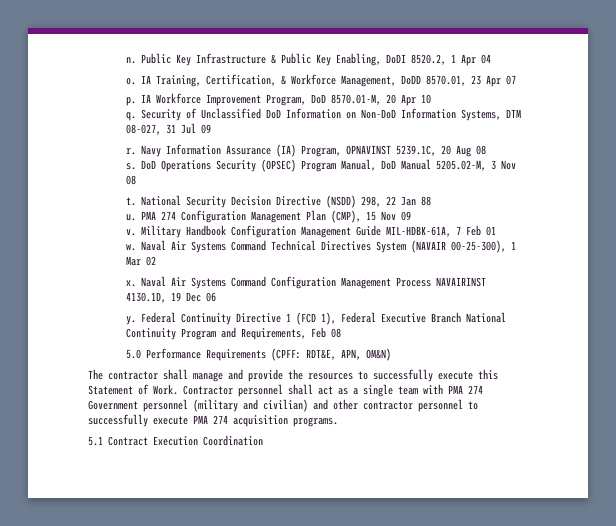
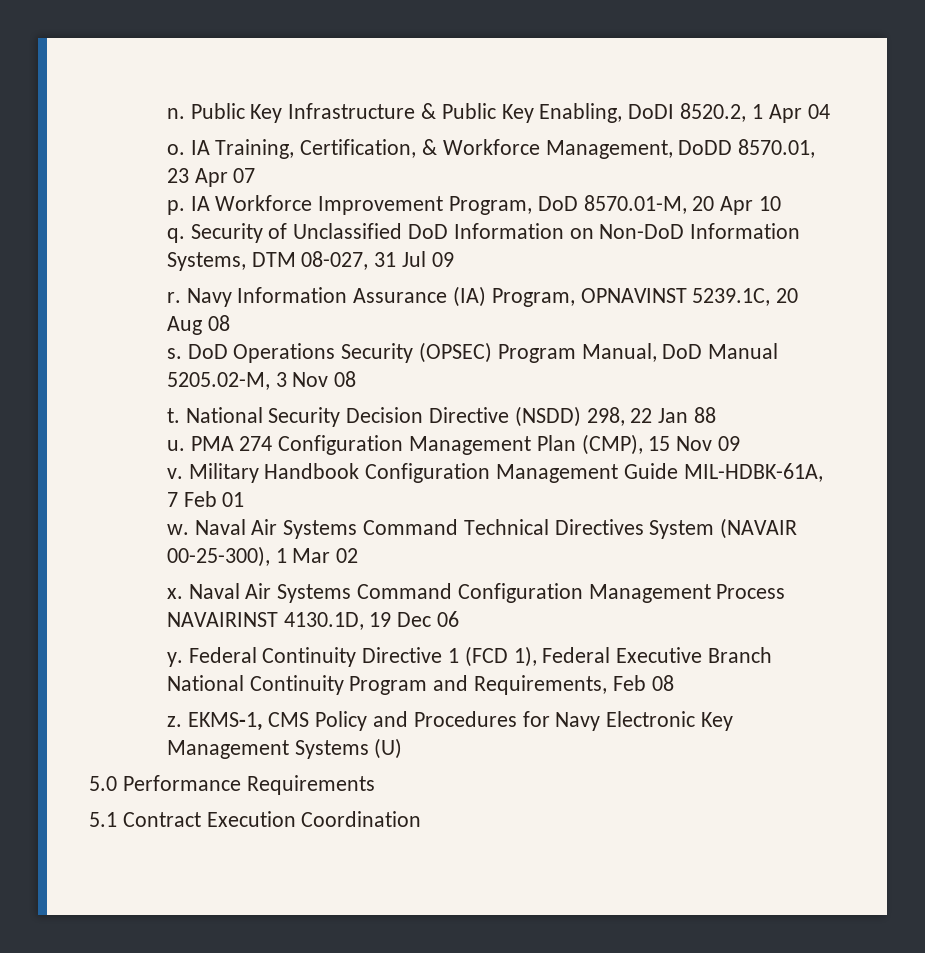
- 5.0 Performance Requirements (CPFF: RDT&E, APN, OM&N)
- The contractor shall manage and provide the resources to successfully execute this Statement of Work. Contractor personnel shall act as a single team with PMA 274 Government personnel (military and civilian) and other contractor personnel to successfully execute PMA 274 acquisition programs.
+ z. EKMS-1, CMS Policy and Procedures for Navy Electronic Key Management Systems (U)
+ 5.0 Performance Requirements

